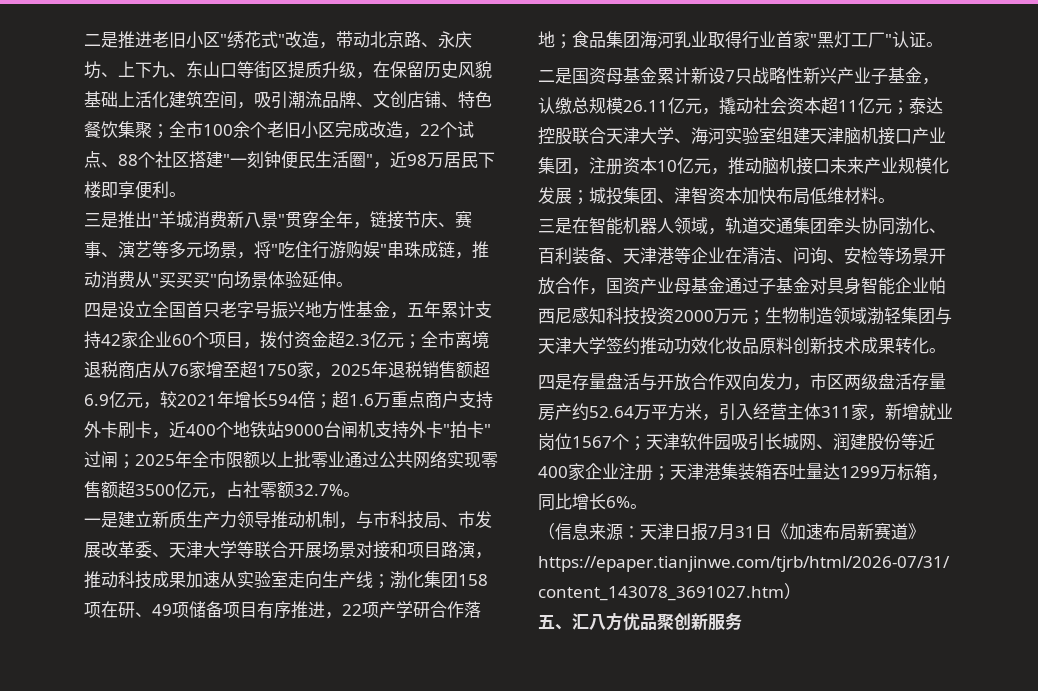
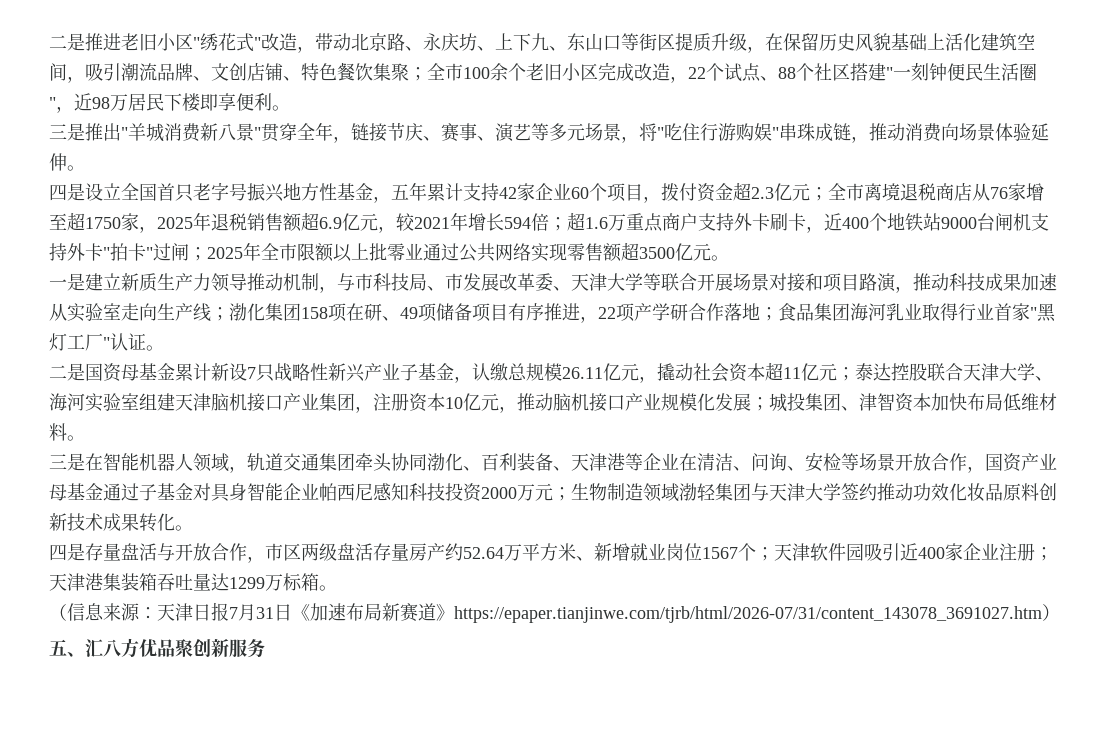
- 三是推出"羊城消费新八景"贯穿全年，链接节庆、赛事、演艺等多元场景，将"吃住行游购娱"串珠成链，推动消费从"买买买"向场景体验延伸。
+ 三是推出"羊城消费新八景"贯穿全年，链接节庆、赛事、演艺等多元场景，将"吃住行游购娱"串珠成链，推动消费向场景体验延伸。
- 2025年全市限额以上批零业通过公共网络实现零售额超3500亿元，占社零额32.7%。
+ 2025年全市限额以上批零业通过公共网络实现零售额超3500亿元。
- 二是国资母基金累计新设7只战略性新兴产业子基金，认缴总规模26.11亿元，撬动社会资本超11亿元；泰达控股联合天津大学、海河实验室组建天津脑机接口产业集团，注册资本10亿元，推动脑机接口未来产业规模化发展；城投集团、津智资本加快布局低维材料。
+ 二是国资母基金累计新设7只战略性新兴产业子基金，认缴总规模26.11亿元，撬动社会资本超11亿元；泰达控股联合天津大学、海河实验室组建天津脑机接口产业集团，注册资本10亿元，推动脑机接口产业规模化发展；城投集团、津智资本加快布局低维材料。
- 四是存量盘活与开放合作双向发力，市区两级盘活存量房产约52.64万平方米，引入经营主体311家，新增就业岗位1567个；天津软件园吸引长城网、润建股份等近400家企业注册；天津港集装箱吞吐量达1299万标箱，同比增长6%。
+ 四是存量盘活与开放合作，市区两级盘活存量房产约52.64万平方米、新增就业岗位1567个；天津软件园吸引近400家企业注册；天津港集装箱吞吐量达1299万标箱。

